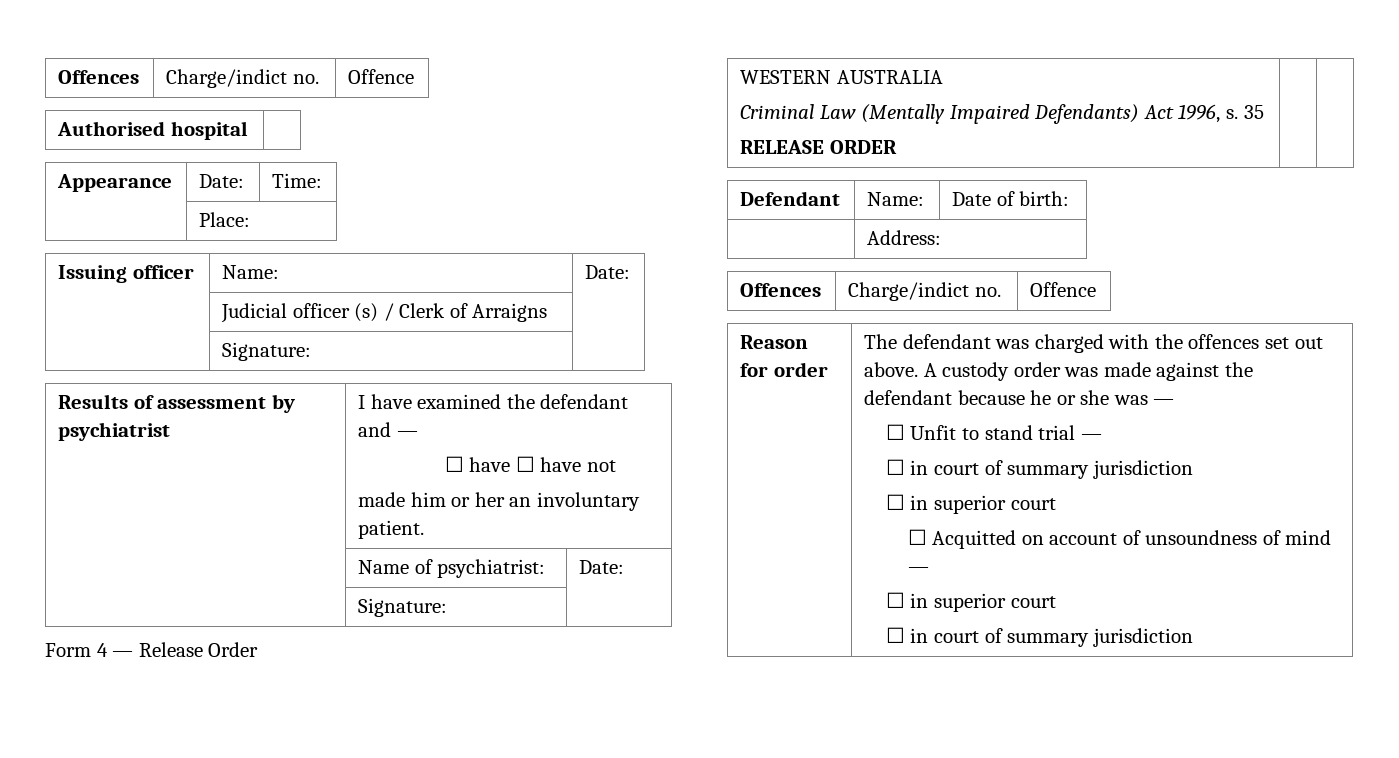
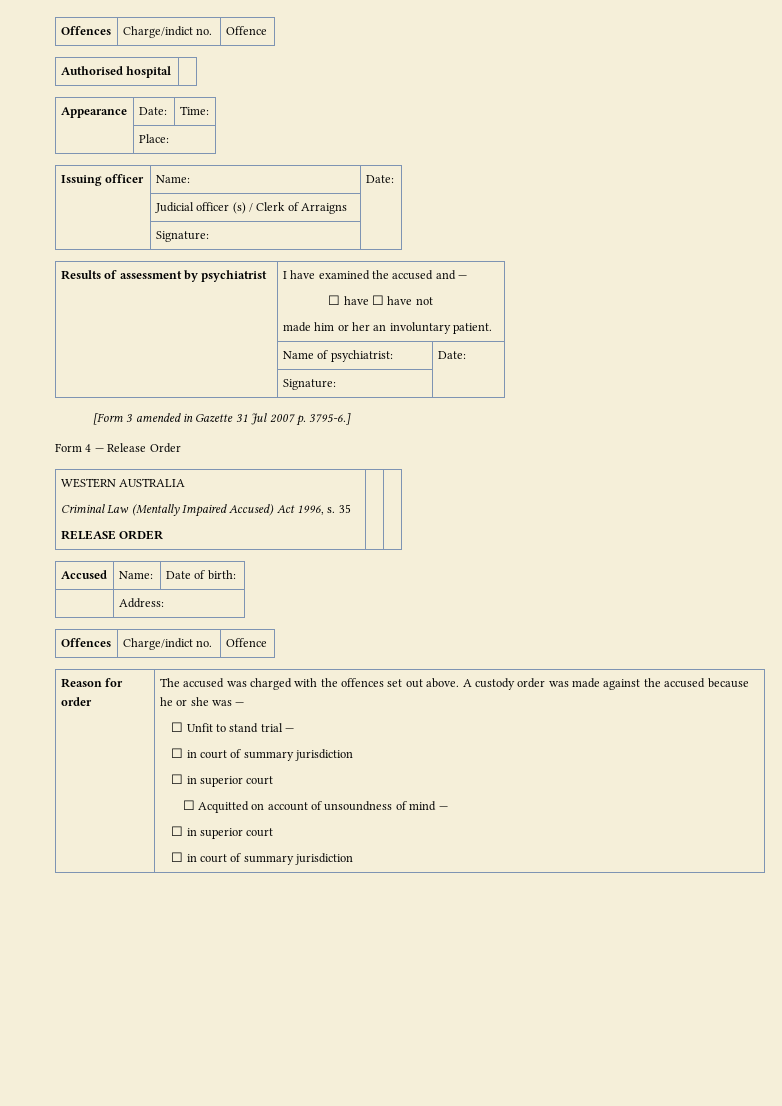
- Results of assessment by psychiatrist | I have examined the defendant and —
+ Results of assessment by psychiatrist | I have examined the accused and —
+ [Form 3 amended in Gazette 31 Jul 2007 p. 3795-6.]
  WESTERN AUSTRALIA
- Criminal Law (Mentally Impaired Defendants) Act 1996, s. 35
+ Criminal Law (Mentally Impaired Accused) Act 1996, s. 35
- Defendant | Name: | Date of birth:
+ Accused | Name: | Date of birth:
- The defendant was charged with the offences set out above.
+ The accused was charged with the offences set out above.
- A custody order was made against the defendant because he or she was —
+ A custody order was made against the accused because he or she was —

